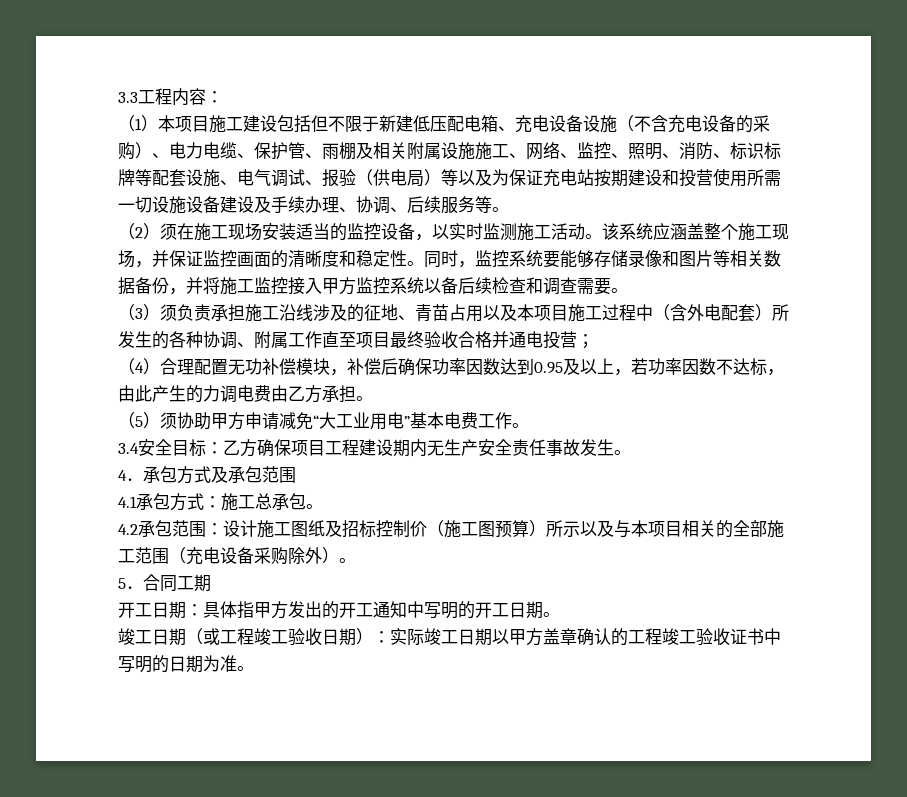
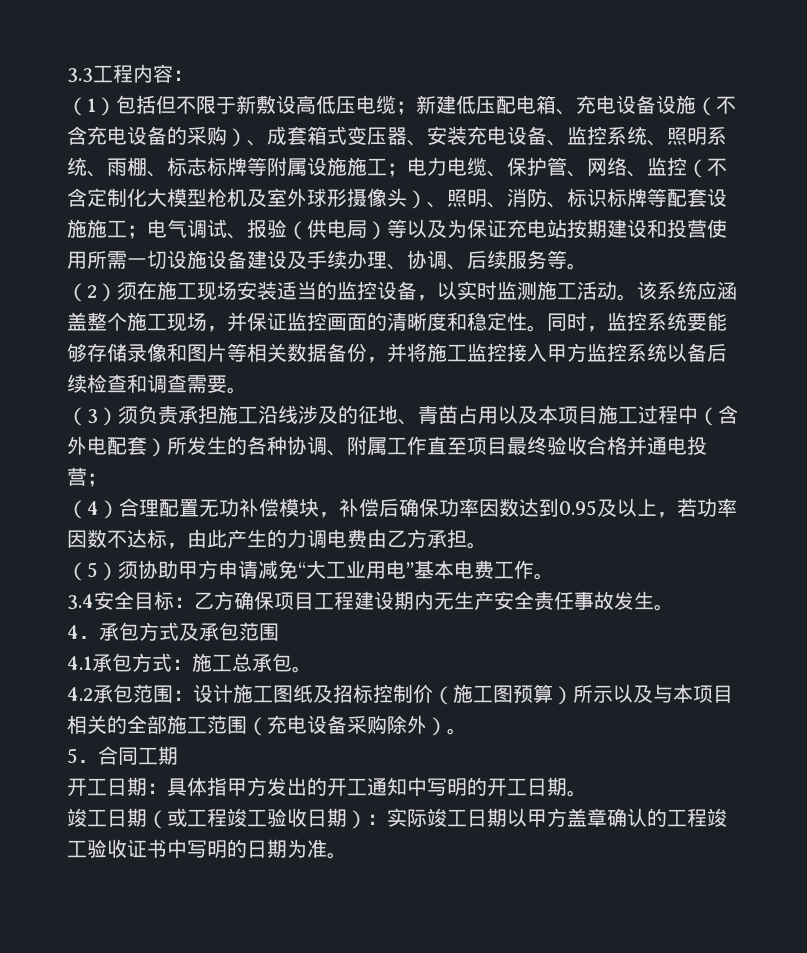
- （1）本项目施工建设包括但不限于新建低压配电箱、充电设备设施（不含充电设备的采购）、电力电缆、保护管、雨棚及相关附属设施施工、网络、监控、照明、消防、标识标牌等配套设施、电气调试、报验（供电局）等以及为保证充电站按期建设和投营使用所需一切设施设备建设及手续办理、协调、后续服务等。
+ （1）包括但不限于新敷设高低压电缆；新建低压配电箱、充电设备设施（不含充电设备的采购）、成套箱式变压器、安装充电设备、监控系统、照明系统、雨棚、标志标牌等附属设施施工；电力电缆、保护管、网络、监控（不含定制化大模型枪机及室外球形摄像头）、照明、消防、标识标牌等配套设施施工；电气调试、报验（供电局）等以及为保证充电站按期建设和投营使用所需一切设施设备建设及手续办理、协调、后续服务等。

